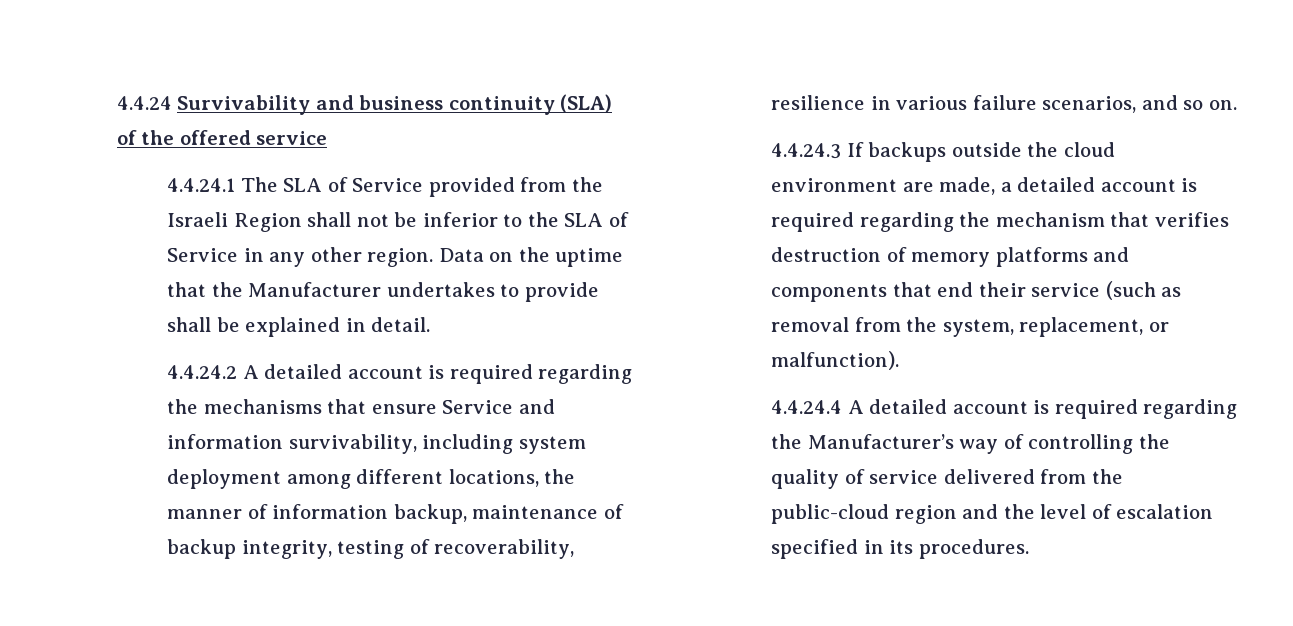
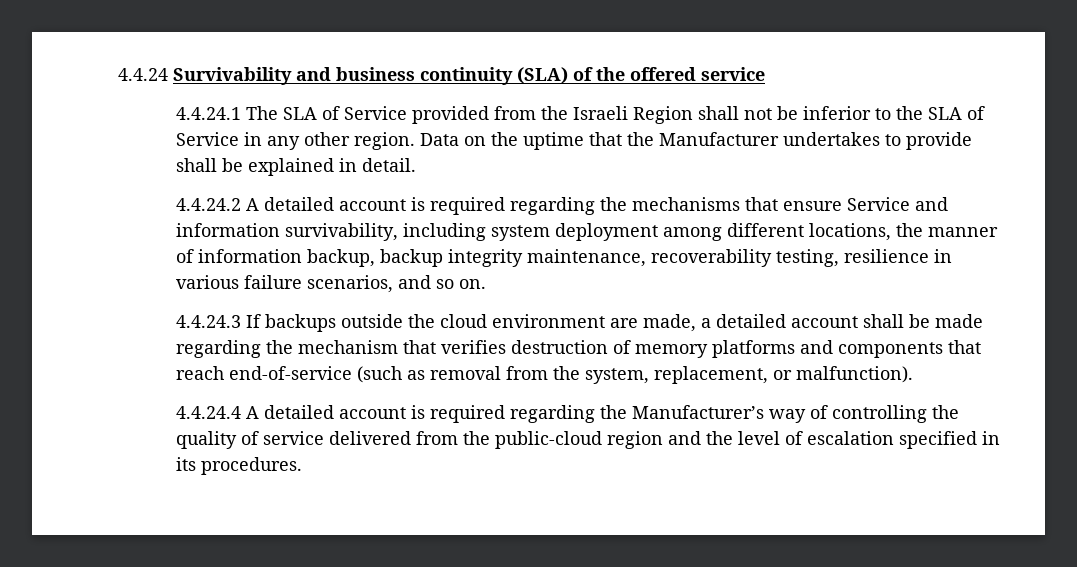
- 4.4.24.2 A detailed account is required regarding the mechanisms that ensure Service and information survivability, including system deployment among different locations, the manner of information backup, maintenance of backup integrity, testing of recoverability, resilience in various failure scenarios, and so on.
+ 4.4.24.2 A detailed account is required regarding the mechanisms that ensure Service and information survivability, including system deployment among different locations, the manner of information backup, backup integrity maintenance, recoverability testing, resilience in various failure scenarios, and so on.
- 4.4.24.3 If backups outside the cloud environment are made, a detailed account is required regarding the mechanism that verifies destruction of memory platforms and components that end their service (such as removal from the system, replacement, or malfunction).
+ 4.4.24.3 If backups outside the cloud environment are made, a detailed account shall be made regarding the mechanism that verifies destruction of memory platforms and components that reach end-of-service (such as removal from the system, replacement, or malfunction).

